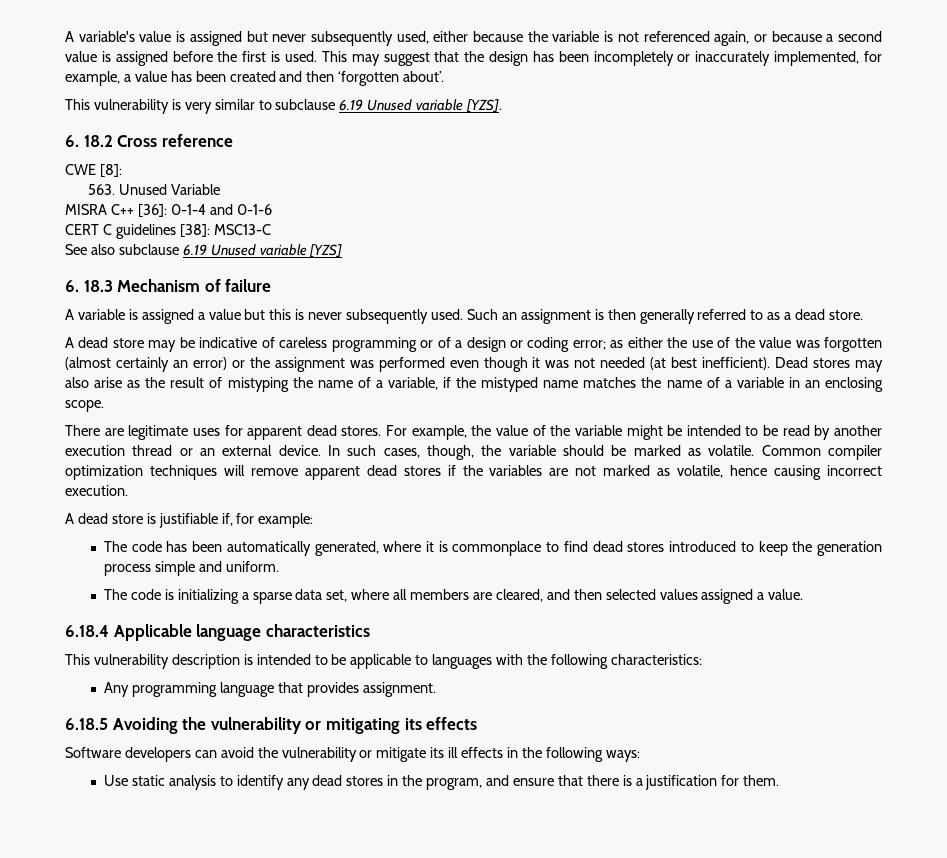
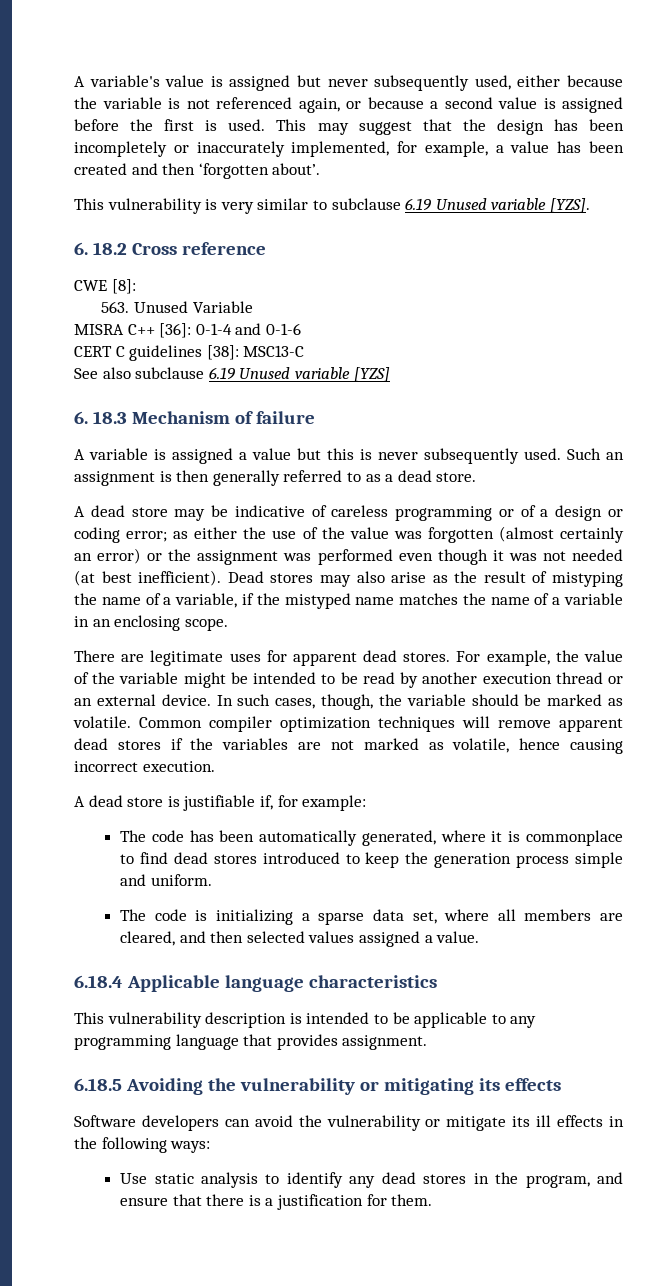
- This vulnerability description is intended to be applicable to languages with the following characteristics:
- Any programming language that provides assignment.
+ This vulnerability description is intended to be applicable to any programming language that provides assignment.

